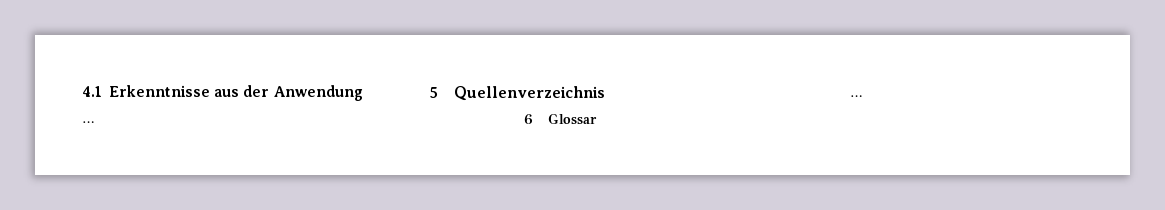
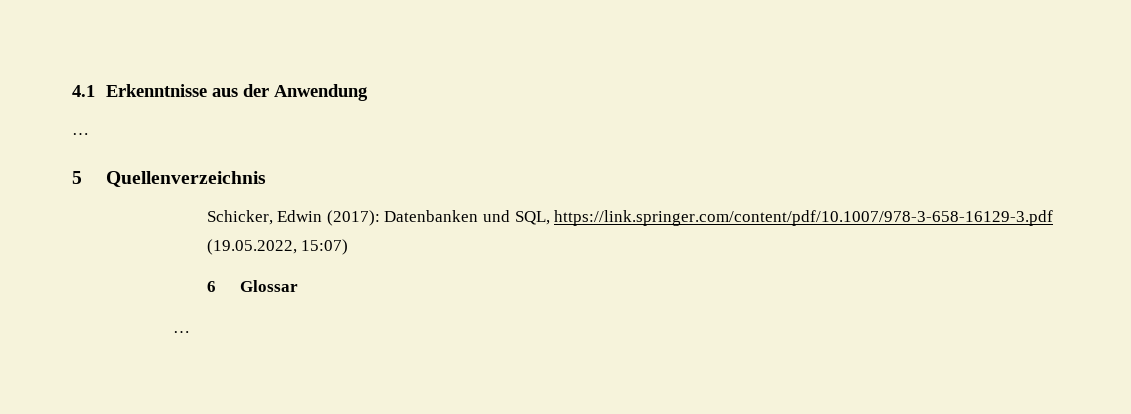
+ Schicker, Edwin (2017): Datenbanken und SQL, https://link.springer.com/content/pdf/10.1007/978-3-658-16129-3.pdf (19.05.2022, 15:07)

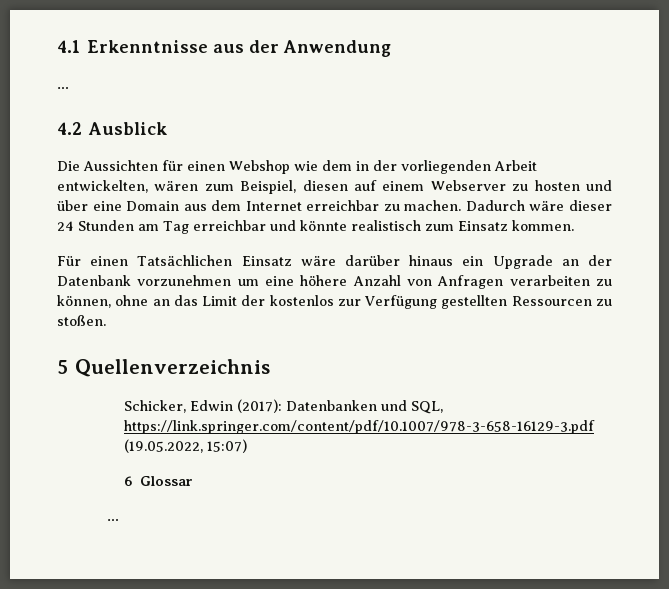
+ 4.2 Ausblick
+ Die Aussichten für einen Webshop wie dem in der vorliegenden Arbeit entwickelten, wären zum Beispiel, diesen auf einem Webserver zu hosten und über eine Domain aus dem Internet erreichbar zu machen. Dadurch wäre dieser 24 Stunden am Tag erreichbar und könnte realistisch zum Einsatz kommen.
+ Für einen Tatsächlichen Einsatz wäre darüber hinaus ein Upgrade an der Datenbank vorzunehmen um eine höhere Anzahl von Anfragen verarbeiten zu können, ohne an das Limit der kostenlos zur Verfügung gestellten Ressourcen zu stoßen.

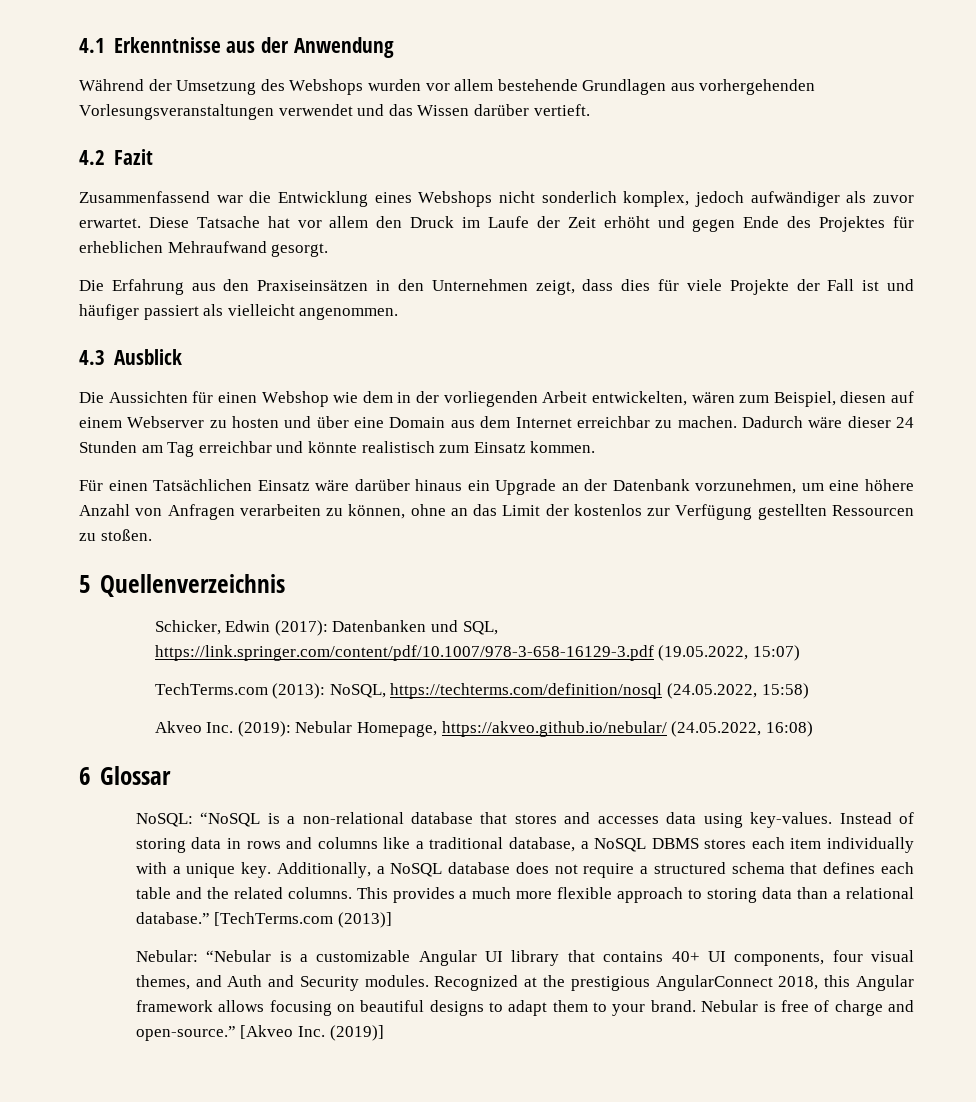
  4.1 Erkenntnisse aus der Anwendung
- …
- 4.2 Ausblick
+ Während der Umsetzung des Webshops wurden vor allem bestehende Grundlagen aus vorhergehenden Vorlesungsveranstaltungen verwendet und das Wissen darüber vertieft.
+ 4.2 Fazit
+ Zusammenfassend war die Entwicklung eines Webshops nicht sonderlich komplex, jedoch aufwändiger als zuvor erwartet. Diese Tatsache hat vor allem den Druck im Laufe der Zeit erhöht und gegen Ende des Projektes für erheblichen Mehraufwand gesorgt.
+ Die Erfahrung aus den Praxiseinsätzen in den Unternehmen zeigt, dass dies für viele Projekte der Fall ist und häufiger passiert als vielleicht angenommen.
+ 4.3 Ausblick
- Für einen Tatsächlichen Einsatz wäre darüber hinaus ein Upgrade an der Datenbank vorzunehmen um eine höhere Anzahl von Anfragen verarbeiten zu können, ohne an das Limit der kostenlos zur Verfügung gestellten Ressourcen zu stoßen.
+ Für einen Tatsächlichen Einsatz wäre darüber hinaus ein Upgrade an der Datenbank vorzunehmen, um eine höhere Anzahl von Anfragen verarbeiten zu können, ohne an das Limit der kostenlos zur Verfügung gestellten Ressourcen zu stoßen.
+ TechTerms.com (2013): NoSQL, https://techterms.com/definition/nosql (24.05.2022, 15:58)
+ Akveo Inc. (2019): Nebular Homepage, https://akveo.github.io/nebular/ (24.05.2022, 16:08)
  6 Glossar
- …
+ NoSQL: “NoSQL is a non-relational database that stores and accesses data using key-values. Instead of storing data in rows and columns like a traditional database, a NoSQL DBMS stores each item individually with a unique key. Additionally, a NoSQL database does not require a structured schema that defines each table and the related columns. This provides a much more flexible approach to storing data than a relational database.” [TechTerms.com (2013)]
+ Nebular: “Nebular is a customizable Angular UI library that contains 40+ UI components, four visual themes, and Auth and Security modules. Recognized at the prestigious AngularConnect 2018, this Angular framework allows focusing on beautiful designs to adapt them to your brand. Nebular is free of charge and open-source.” [Akveo Inc. (2019)]

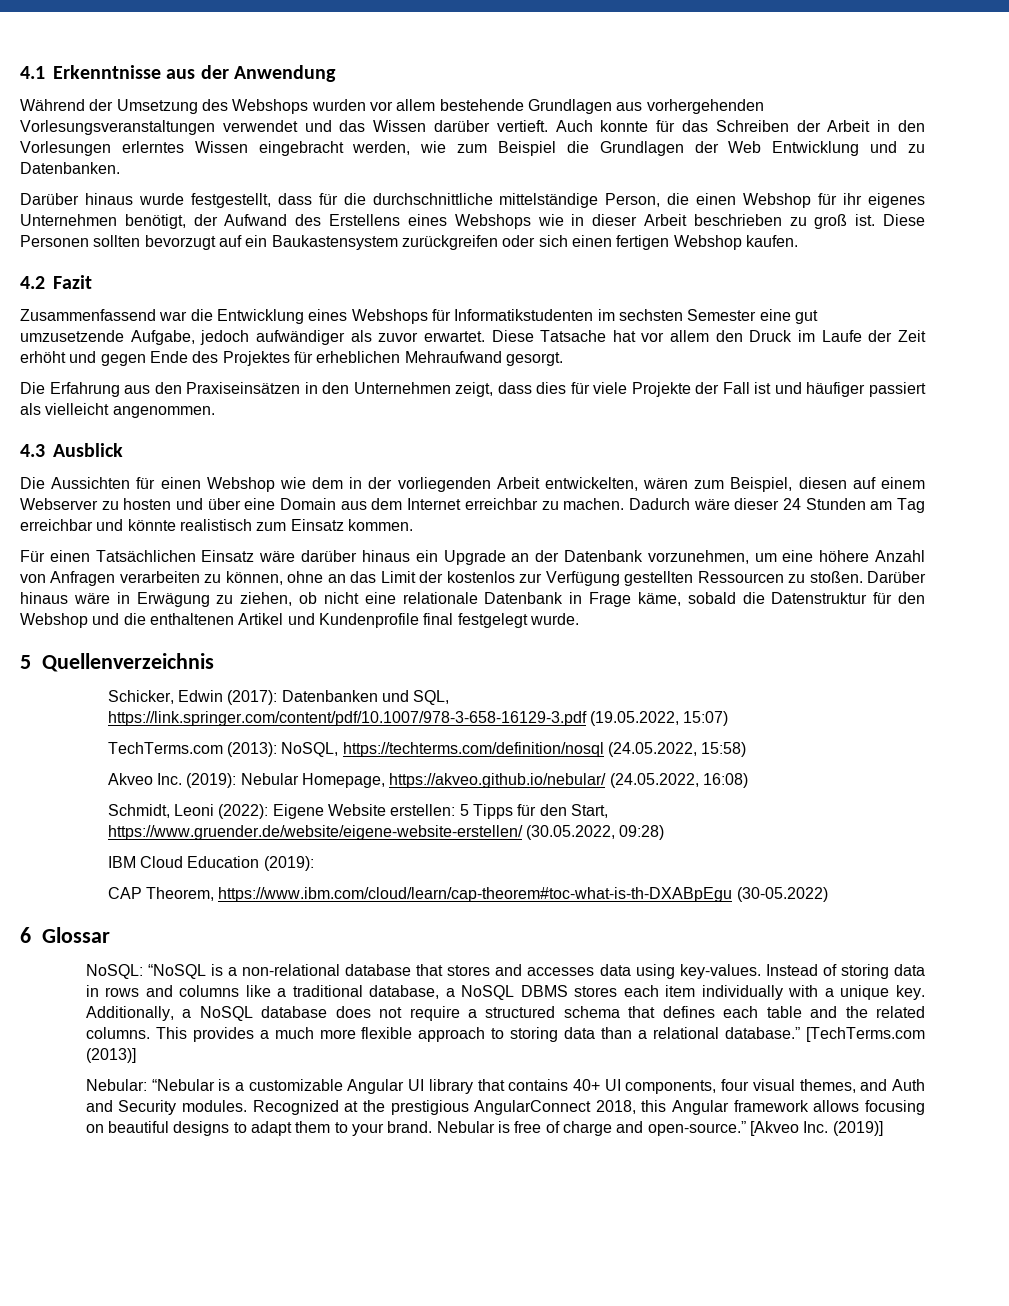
+ Auch konnte für das Schreiben der Arbeit in den Vorlesungen erlerntes Wissen eingebracht werden, wie zum Beispiel die Grundlagen der Web Entwicklung und zu Datenbanken.
+ Darüber hinaus wurde festgestellt, dass für die durchschnittliche mittelständige Person, die einen Webshop für ihr eigenes Unternehmen benötigt, der Aufwand des Erstellens eines Webshops wie in dieser Arbeit beschrieben zu groß ist. Diese Personen sollten bevorzugt auf ein Baukastensystem zurückgreifen oder sich einen fertigen Webshop kaufen.
- Zusammenfassend war die Entwicklung eines Webshops nicht sonderlich komplex, jedoch aufwändiger als zuvor erwartet.
+ Zusammenfassend war die Entwicklung eines Webshops für Informatikstudenten im sechsten Semester eine gut umzusetzende Aufgabe, jedoch aufwändiger als zuvor erwartet.
+ Darüber hinaus wäre in Erwägung zu ziehen, ob nicht eine relationale Datenbank in Frage käme, sobald die Datenstruktur für den Webshop und die enthaltenen Artikel und Kundenprofile final festgelegt wurde.
+ Schmidt, Leoni (2022): Eigene Website erstellen: 5 Tipps für den Start, https://www.gruender.de/website/eigene-website-erstellen/ (30.05.2022, 09:28)
+ IBM Cloud Education (2019):
+ CAP Theorem, https://www.ibm.com/cloud/learn/cap-theorem#toc-what-is-th-DXABpEgu (30-05.2022)

